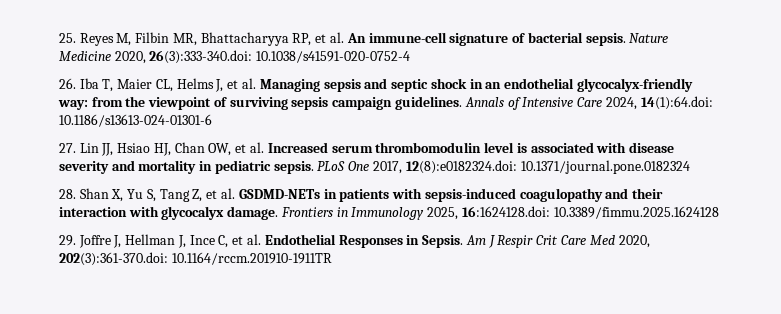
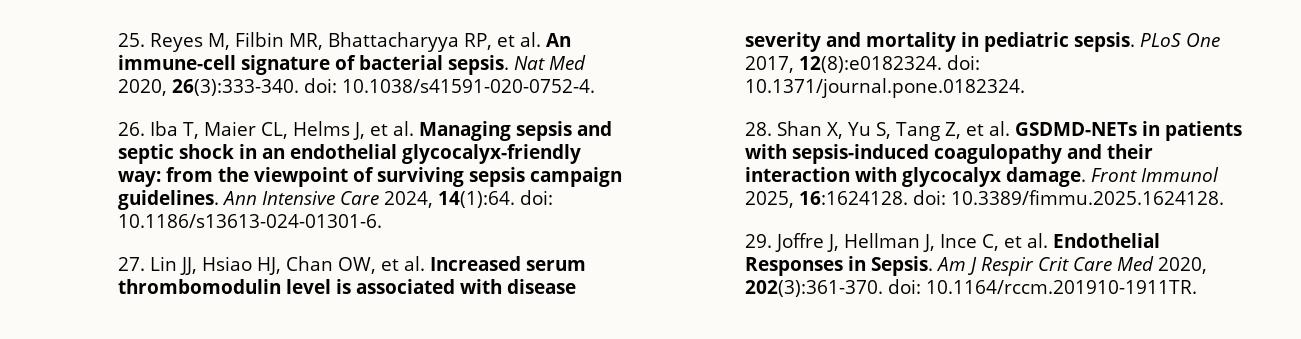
- Nature Medicine 2020, 26(3):333-340.doi: 10.1038/s41591-020-0752-4
+ Nat Med 2020, 26(3):333-340. doi: 10.1038/s41591-020-0752-4.
- Annals of Intensive Care 2024, 14(1):64.doi: 10.1186/s13613-024-01301-6
+ Ann Intensive Care 2024, 14(1):64. doi: 10.1186/s13613-024-01301-6.
- PLoS One 2017, 12(8):e0182324.doi: 10.1371/journal.pone.0182324
+ PLoS One 2017, 12(8):e0182324. doi: 10.1371/journal.pone.0182324.
- Frontiers in Immunology 2025, 16:1624128.doi: 10.3389/fimmu.2025.1624128
+ Front Immunol 2025, 16:1624128. doi: 10.3389/fimmu.2025.1624128.
- Am J Respir Crit Care Med 2020, 202(3):361-370.doi: 10.1164/rccm.201910-1911TR
+ Am J Respir Crit Care Med 2020, 202(3):361-370. doi: 10.1164/rccm.201910-1911TR.

